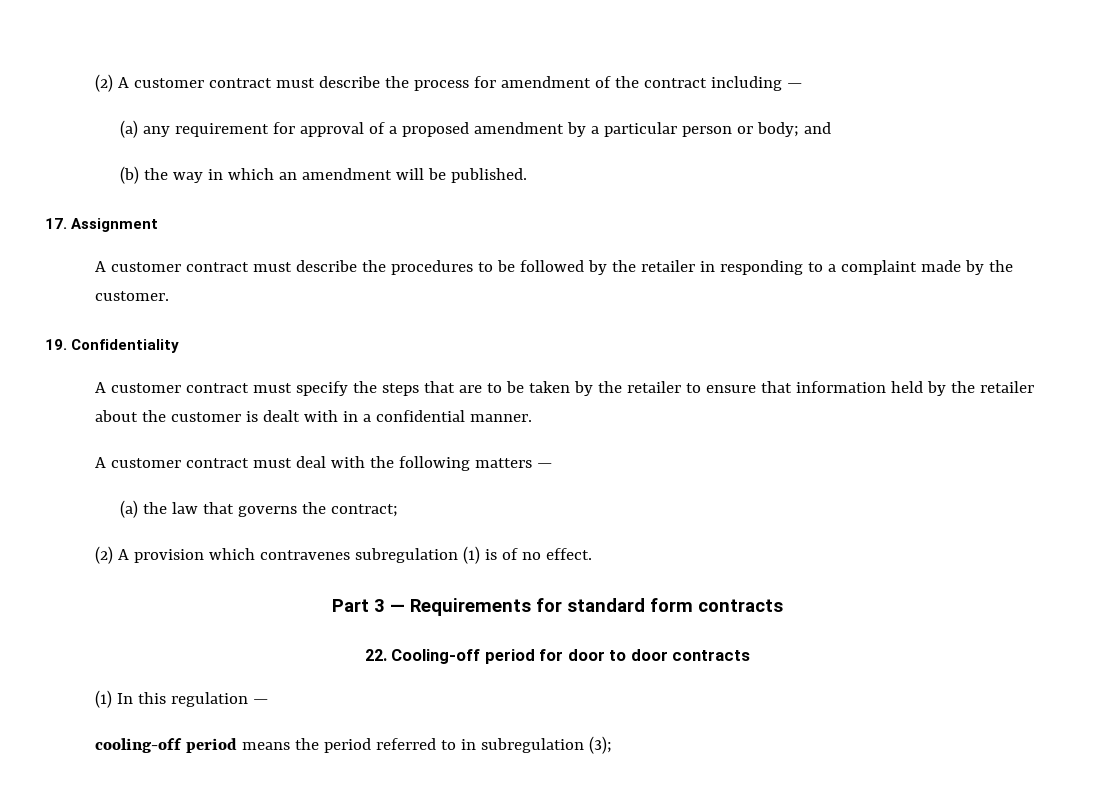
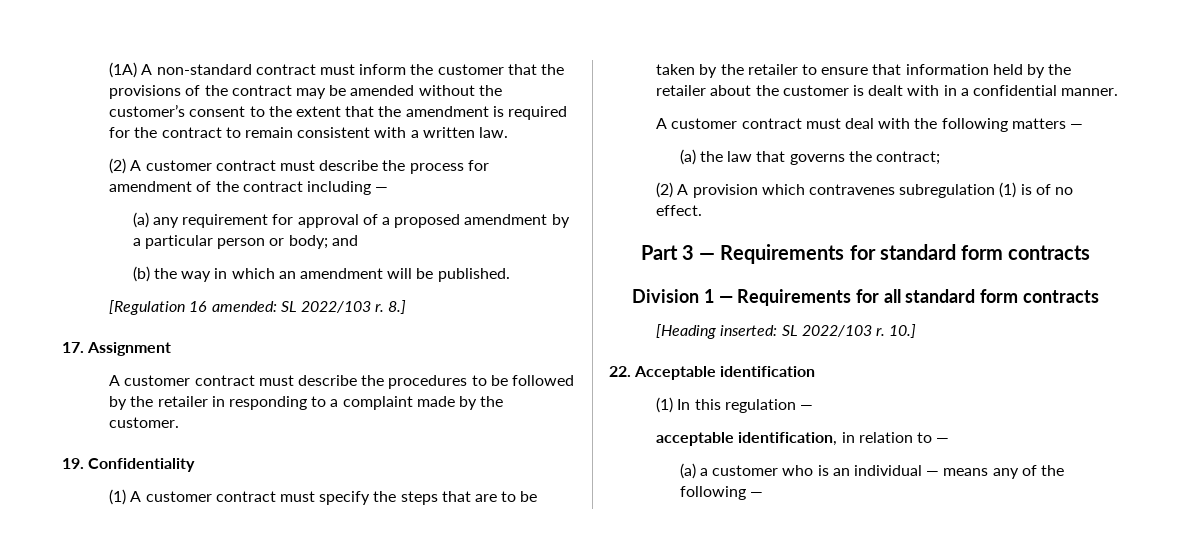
+ (1A) A non-standard contract must inform the customer that the provisions of the contract may be amended without the customer’s consent to the extent that the amendment is required for the contract to remain consistent with a written law.
+ [Regulation 16 amended: SL 2022/103 r. 8.]
- A customer contract must specify the steps that are to be taken by the retailer to ensure that information held by the retailer about the customer is dealt with in a confidential manner.
+ (1) A customer contract must specify the steps that are to be taken by the retailer to ensure that information held by the retailer about the customer is dealt with in a confidential manner.
- 22. Cooling-off period for door to door contracts
+ Division 1 — Requirements for all standard form contracts
+ [Heading inserted: SL 2022/103 r. 10.]
+ 22. Acceptable identification
- cooling-off period means the period referred to in subregulation (3);
+ acceptable identification, in relation to —
+ (a) a customer who is an individual — means any of the following —

